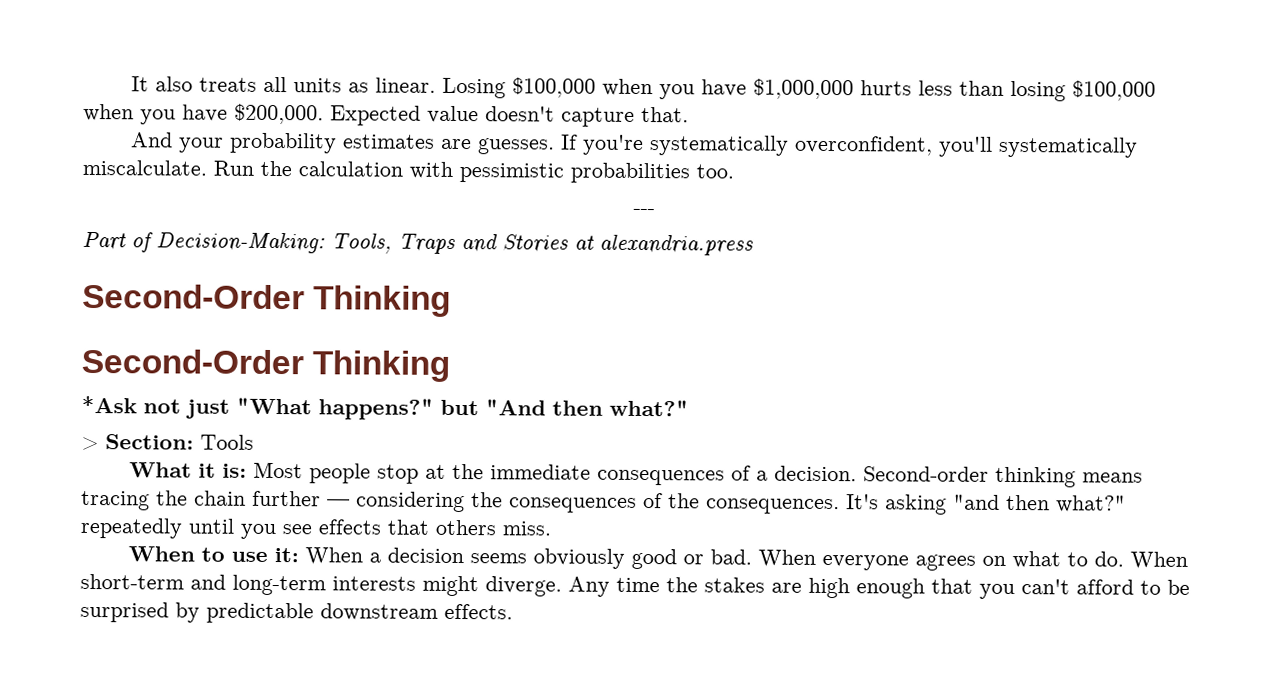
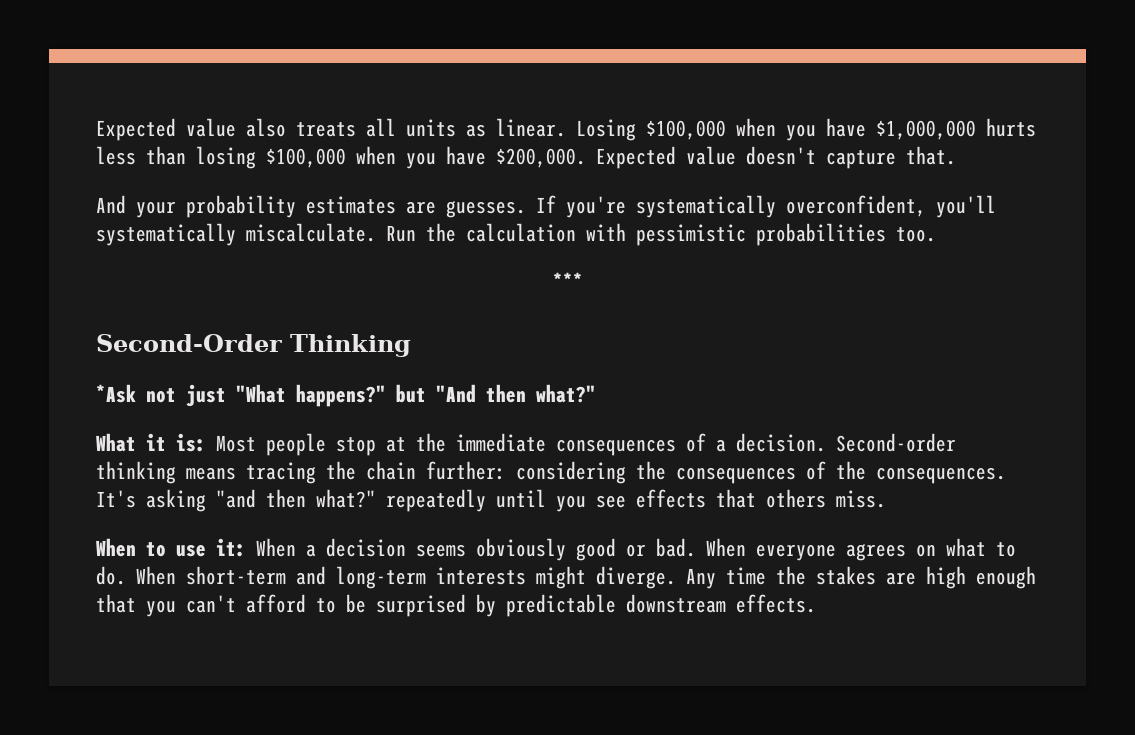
- It also treats all units as linear.
+ Expected value also treats all units as linear.
- ---
- Part of Decision-Making: Tools, Traps and Stories at alexandria.press
- Second-Order Thinking
+ ***
- > Section: Tools
- Second-order thinking means tracing the chain further — considering the consequences of the consequences.
+ Second-order thinking means tracing the chain further: considering the consequences of the consequences.

